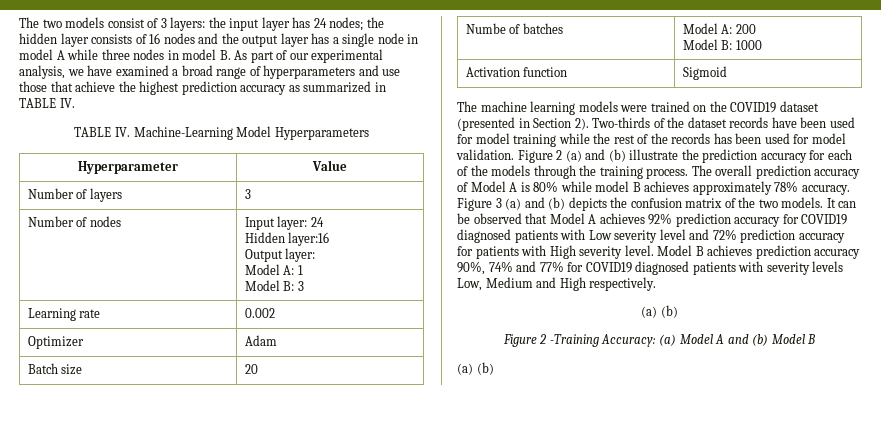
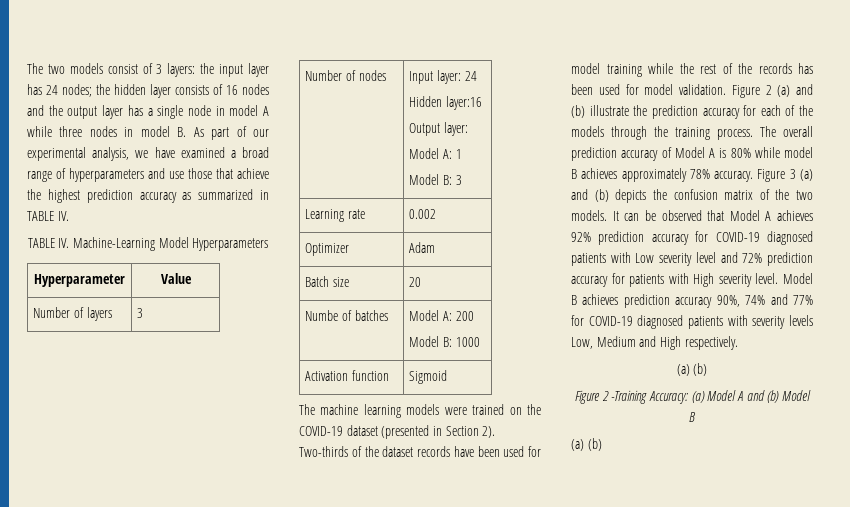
- The machine learning models were trained on the COVID19 dataset (presented in Section 2).
+ The machine learning models were trained on the COVID-19 dataset (presented in Section 2).
- It can be observed that Model A achieves 92% prediction accuracy for COVID19 diagnosed patients with Low severity level and 72% prediction accuracy for patients with High severity level.
+ It can be observed that Model A achieves 92% prediction accuracy for COVID-19 diagnosed patients with Low severity level and 72% prediction accuracy for patients with High severity level.
- Model B achieves prediction accuracy 90%, 74% and 77% for COVID19 diagnosed patients with severity levels Low, Medium and High respectively.
+ Model B achieves prediction accuracy 90%, 74% and 77% for COVID-19 diagnosed patients with severity levels Low, Medium and High respectively.

